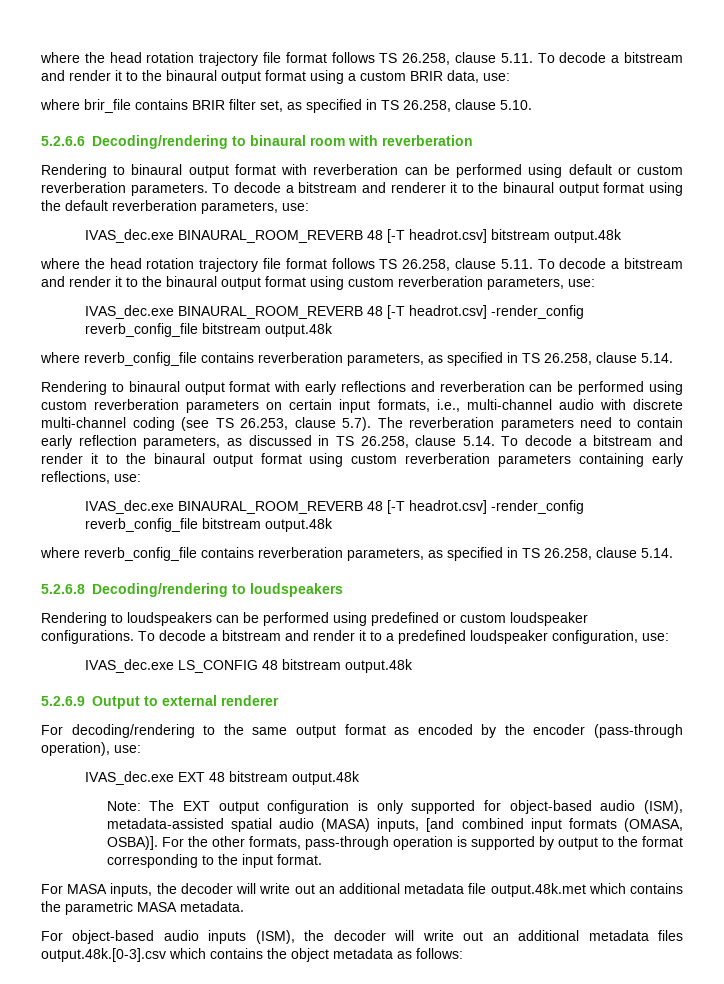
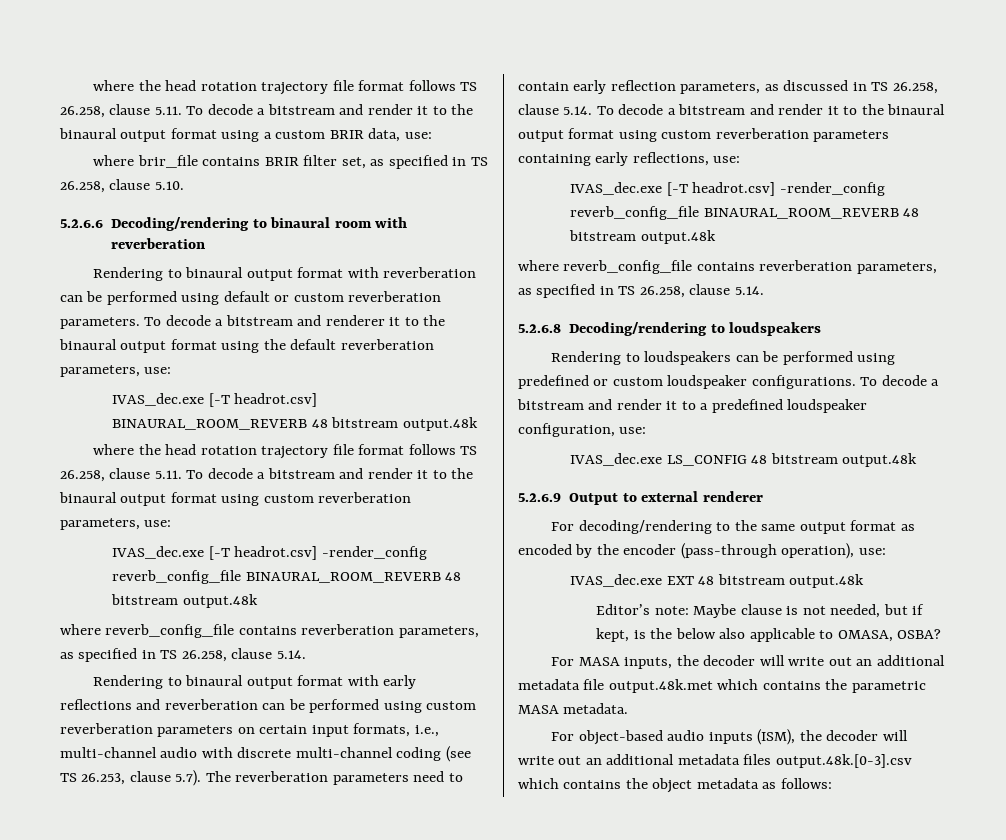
- IVAS_dec.exe BINAURAL_ROOM_REVERB 48 [-T headrot.csv] bitstream output.48k
+ IVAS_dec.exe [-T headrot.csv] BINAURAL_ROOM_REVERB 48 bitstream output.48k
  where the head rotation trajectory file format follows TS 26.258, clause 5.11. To decode a bitstream and render it to the binaural output format using custom reverberation parameters, use:
- IVAS_dec.exe BINAURAL_ROOM_REVERB 48 [-T headrot.csv] -render_config reverb_config_file bitstream output.48k
+ IVAS_dec.exe [-T headrot.csv] -render_config reverb_config_file BINAURAL_ROOM_REVERB 48 bitstream output.48k
  Rendering to binaural output format with early reflections and reverberation can be performed using custom reverberation parameters on certain input formats, i.e., multi-channel audio with discrete multi-channel coding (see TS 26.253, clause 5.7). The reverberation parameters need to contain early reflection parameters, as discussed in TS 26.258, clause 5.14. To decode a bitstream and render it to the binaural output format using custom reverberation parameters containing early reflections, use:
- IVAS_dec.exe BINAURAL_ROOM_REVERB 48 [-T headrot.csv] -render_config reverb_config_file bitstream output.48k
+ IVAS_dec.exe [-T headrot.csv] -render_config reverb_config_file BINAURAL_ROOM_REVERB 48 bitstream output.48k
- Note: The EXT output configuration is only supported for object-based audio (ISM), metadata-assisted spatial audio (MASA) inputs, [and combined input formats (OMASA, OSBA)]. For the other formats, pass-through operation is supported by output to the format corresponding to the input format.
+ Editor’s note: Maybe clause is not needed, but if kept, is the below also applicable to OMASA, OSBA?

